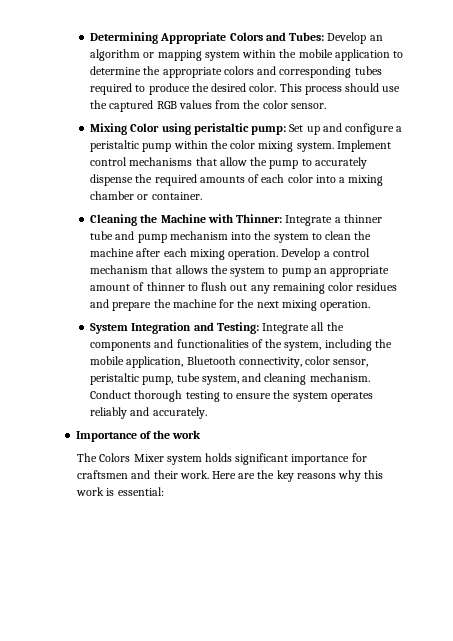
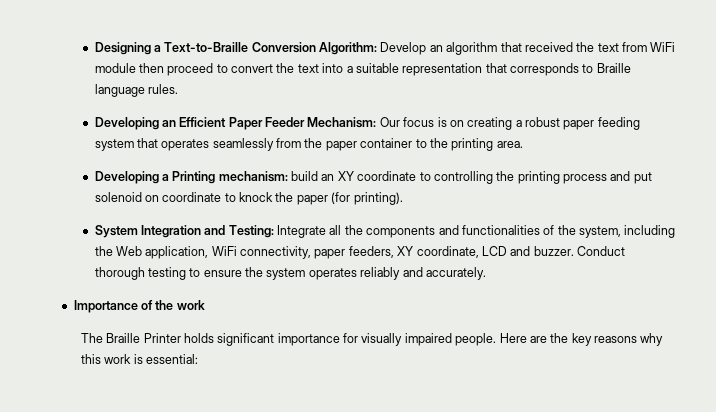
- Determining Appropriate Colors and Tubes: Develop an algorithm or mapping system within the mobile application to determine the appropriate colors and corresponding tubes required to produce the desired color. This process should use the captured RGB values from the color sensor.
- Mixing Color using peristaltic pump: Set up and configure a peristaltic pump within the color mixing system. Implement control mechanisms that allow the pump to accurately dispense the required amounts of each color into a mixing chamber or container.
- Cleaning the Machine with Thinner: Integrate a thinner tube and pump mechanism into the system to clean the machine after each mixing operation. Develop a control mechanism that allows the system to pump an appropriate amount of thinner to flush out any remaining color residues and prepare the machine for the next mixing operation.
+ Designing a Text-to-Braille Conversion Algorithm: Develop an algorithm that received the text from WiFi module then proceed to convert the text into a suitable representation that corresponds to Braille language rules.
+ Developing an Efficient Paper Feeder Mechanism: Our focus is on creating a robust paper feeding system that operates seamlessly from the paper container to the printing area.
+ Developing a Printing mechanism: build an XY coordinate to controlling the printing process and put solenoid on coordinate to knock the paper (for printing).
- System Integration and Testing: Integrate all the components and functionalities of the system, including the mobile application, Bluetooth connectivity, color sensor, peristaltic pump, tube system, and cleaning mechanism.
+ System Integration and Testing: Integrate all the components and functionalities of the system, including the Web application, WiFi connectivity, paper feeders, XY coordinate, LCD and buzzer.
- The Colors Mixer system holds significant importance for craftsmen and their work.
+ The Braille Printer holds significant importance for visually impaired people.

